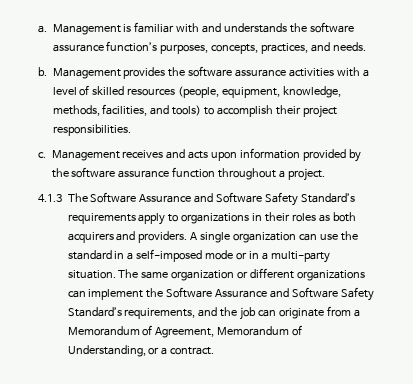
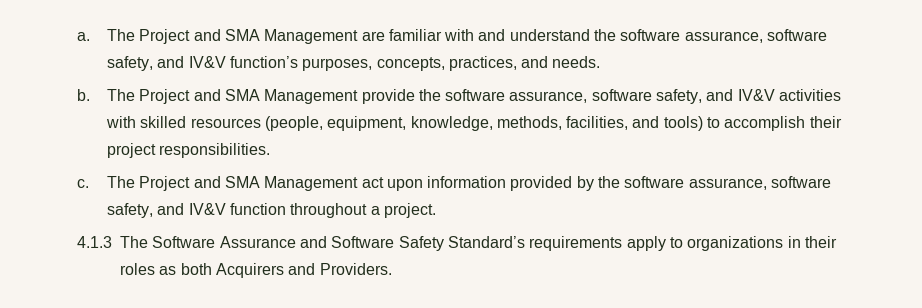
- Management is familiar with and understands the software assurance function’s purposes, concepts, practices, and needs.
+ The Project and SMA Management are familiar with and understand the software assurance, software safety, and IV&V function’s purposes, concepts, practices, and needs.
- Management provides the software assurance activities with a level of skilled resources (people, equipment, knowledge, methods, facilities, and tools) to accomplish their project responsibilities.
+ The Project and SMA Management provide the software assurance, software safety, and IV&V activities with skilled resources (people, equipment, knowledge, methods, facilities, and tools) to accomplish their project responsibilities.
- Management receives and acts upon information provided by the software assurance function throughout a project.
+ The Project and SMA Management act upon information provided by the software assurance, software safety, and IV&V function throughout a project.
- 4.1.3 The Software Assurance and Software Safety Standard’s requirements apply to organizations in their roles as both acquirers and providers. A single organization can use the standard in a self-imposed mode or in a multi-party situation. The same organization or different organizations can implement the Software Assurance and Software Safety Standard’s requirements, and the job can originate from a Memorandum of Agreement, Memorandum of Understanding, or a contract.
+ 4.1.3 The Software Assurance and Software Safety Standard’s requirements apply to organizations in their roles as both Acquirers and Providers.

